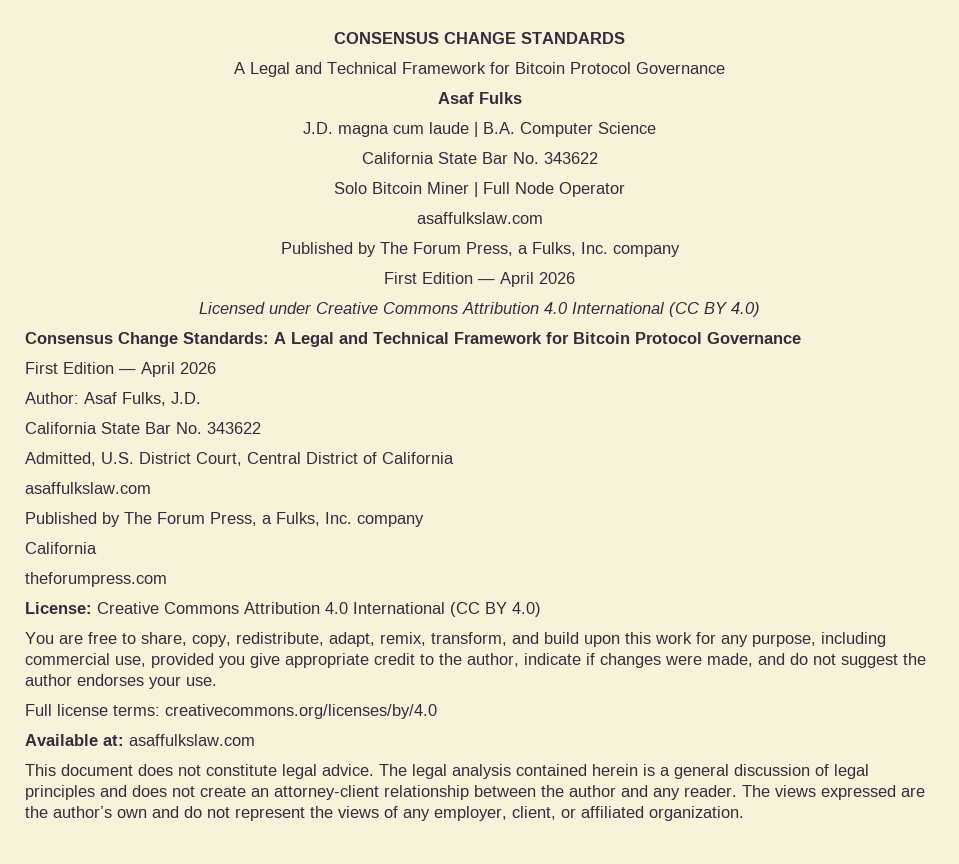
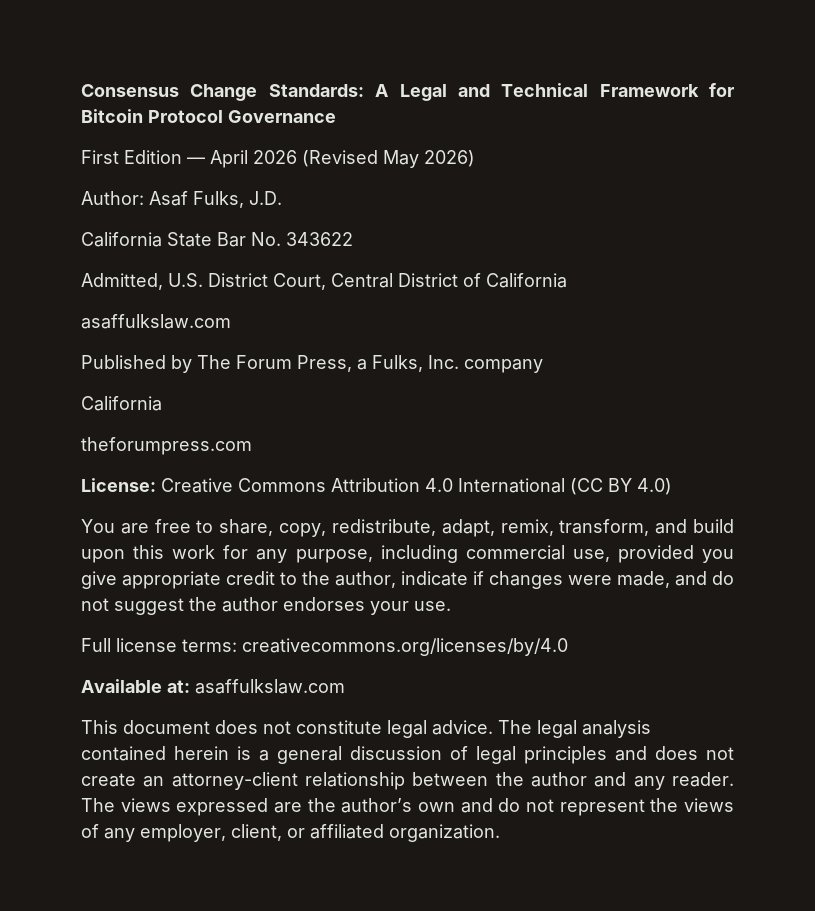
- CONSENSUS CHANGE STANDARDS
- A Legal and Technical Framework for Bitcoin Protocol Governance
- Asaf Fulks
- J.D. magna cum laude | B.A. Computer Science
- California State Bar No. 343622
- Solo Bitcoin Miner | Full Node Operator
- asaffulkslaw.com
- Published by The Forum Press, a Fulks, Inc. company
- First Edition — April 2026
- Licensed under Creative Commons Attribution 4.0 International (CC BY 4.0)
  Consensus Change Standards: A Legal and Technical Framework for Bitcoin Protocol Governance
- First Edition — April 2026
+ First Edition — April 2026 (Revised May 2026)

